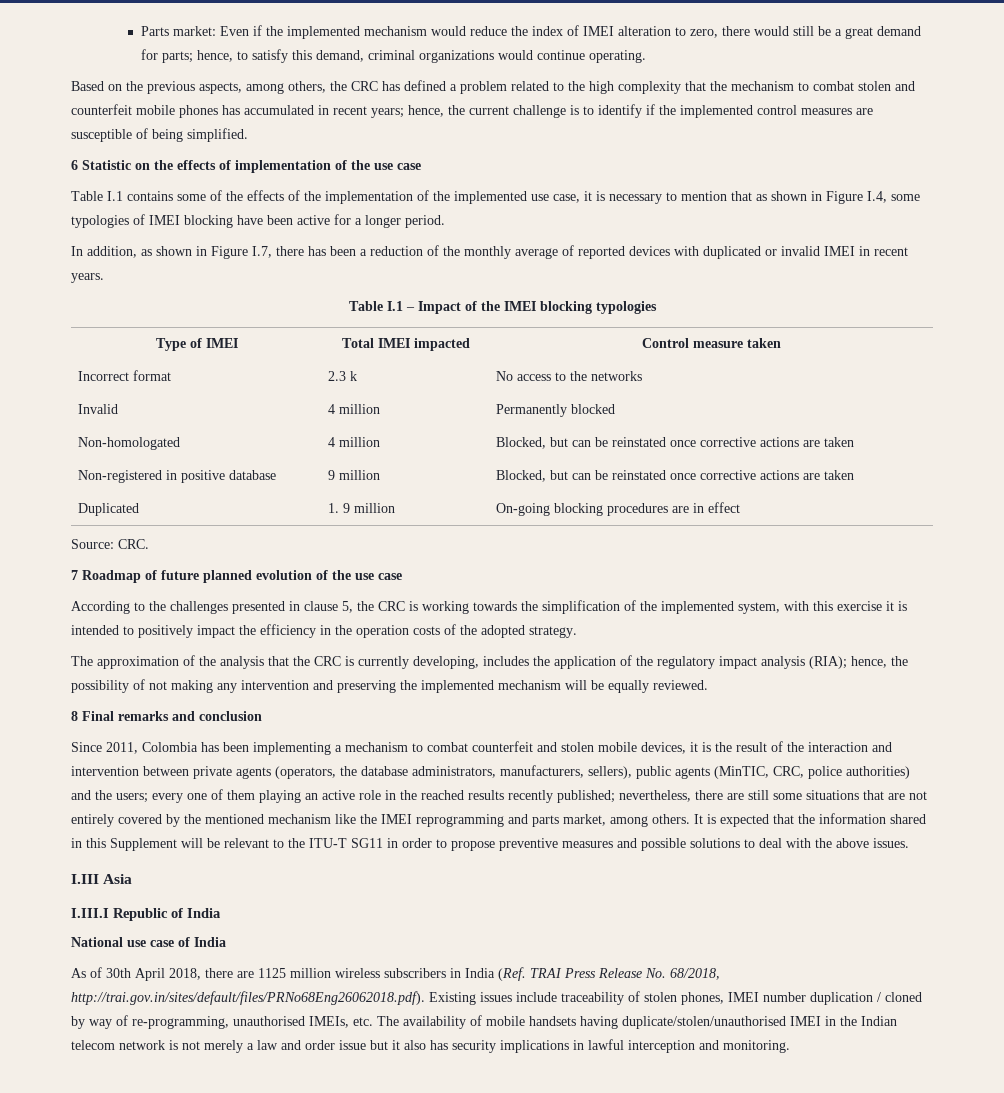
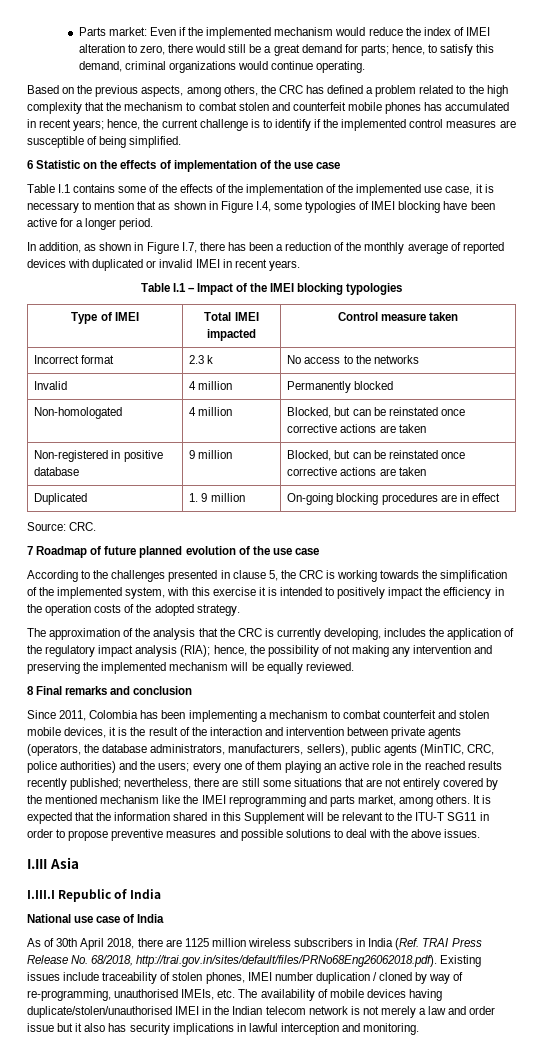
- As of 30th April 2018, there are 1125 million wireless subscribers in India (Ref. TRAI Press Release No. 68/2018, http://trai.gov.in/sites/default/files/PRNo68Eng26062018.pdf). Existing issues include traceability of stolen phones, IMEI number duplication / cloned by way of re-programming, unauthorised IMEIs, etc. The availability of mobile handsets having duplicate/stolen/unauthorised IMEI in the Indian telecom network is not merely a law and order issue but it also has security implications in lawful interception and monitoring.
+ As of 30th April 2018, there are 1125 million wireless subscribers in India (Ref. TRAI Press Release No. 68/2018, http://trai.gov.in/sites/default/files/PRNo68Eng26062018.pdf). Existing issues include traceability of stolen phones, IMEI number duplication / cloned by way of re-programming, unauthorised IMEIs, etc. The availability of mobile devices having duplicate/stolen/unauthorised IMEI in the Indian telecom network is not merely a law and order issue but it also has security implications in lawful interception and monitoring.

